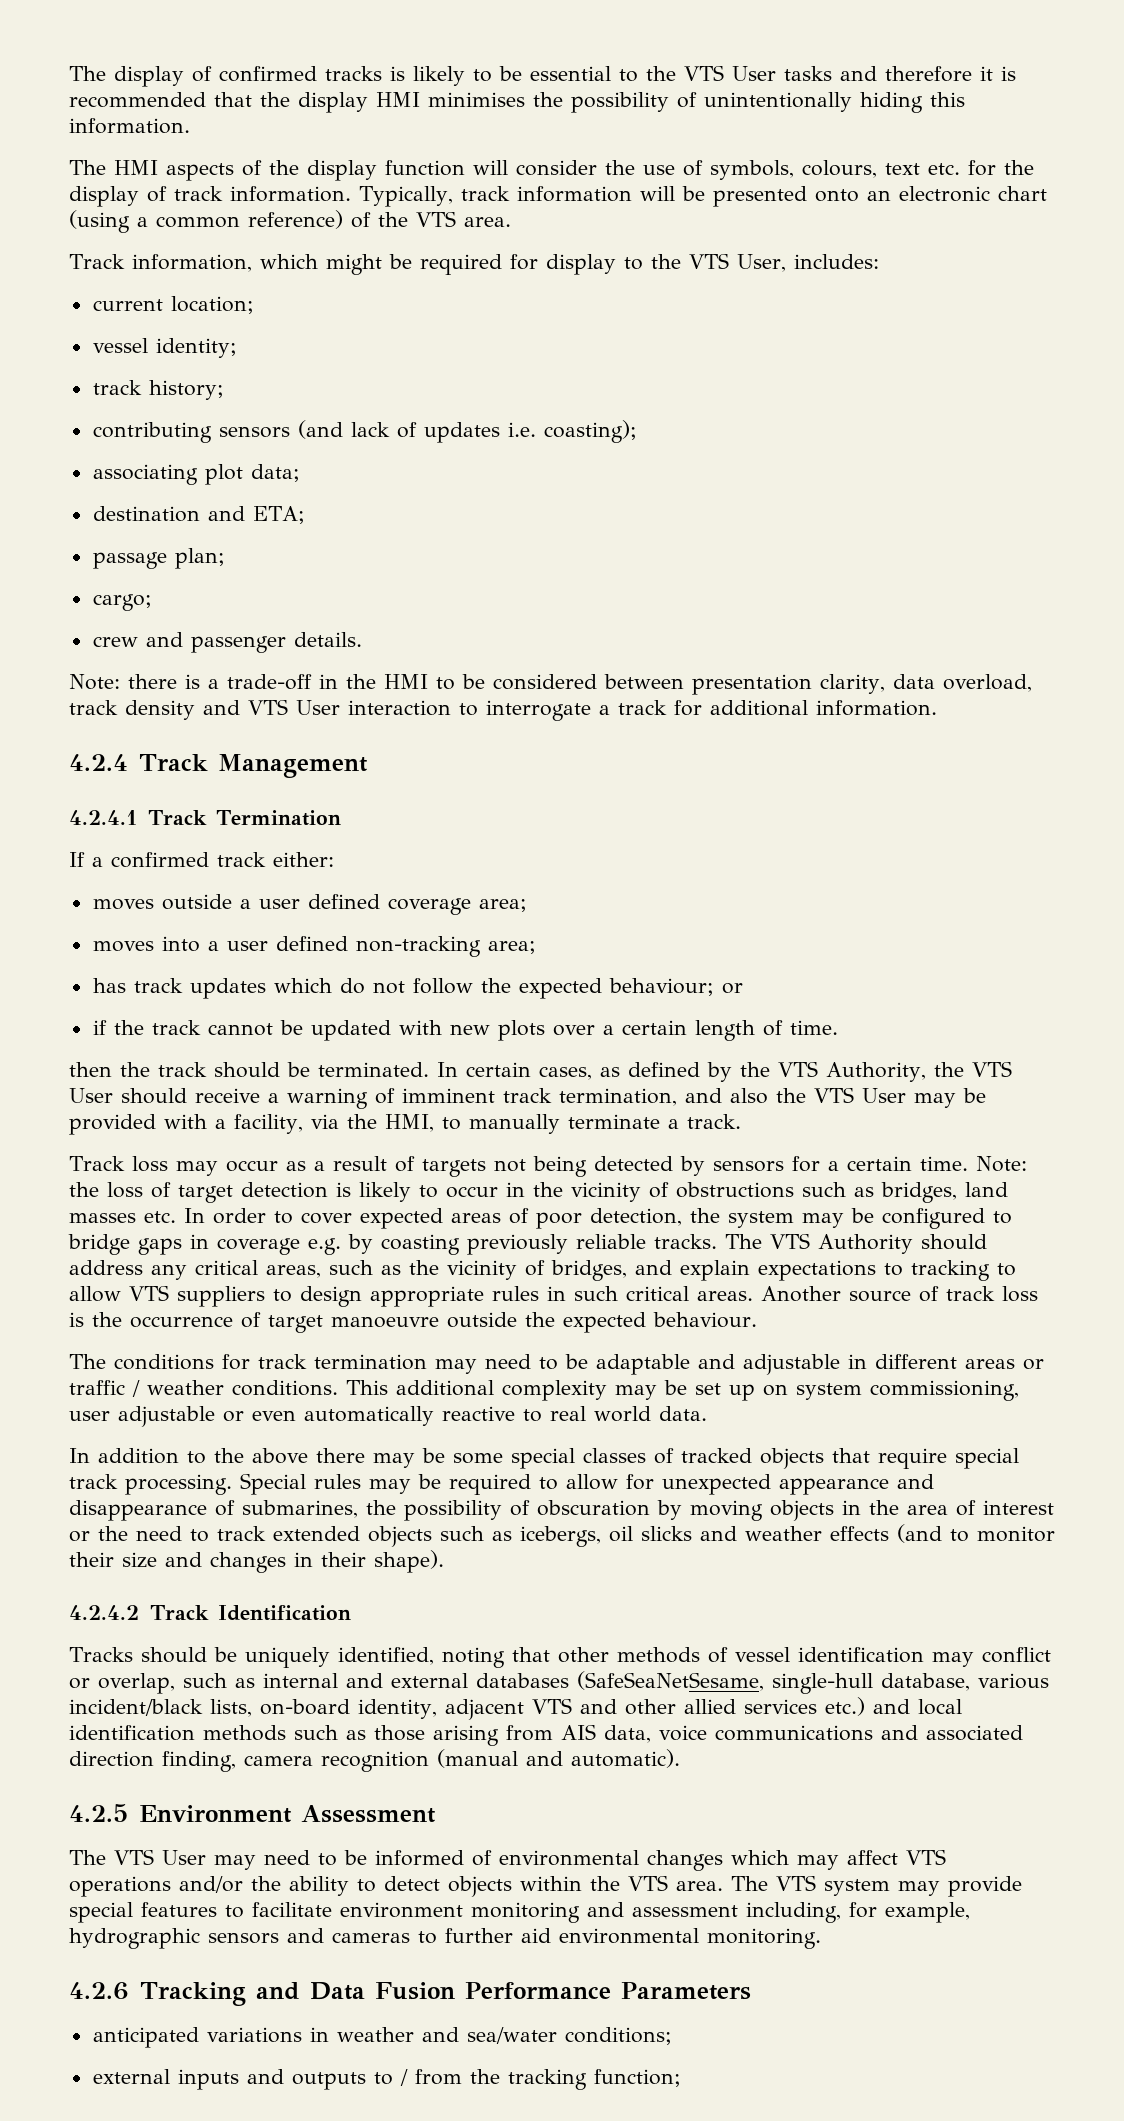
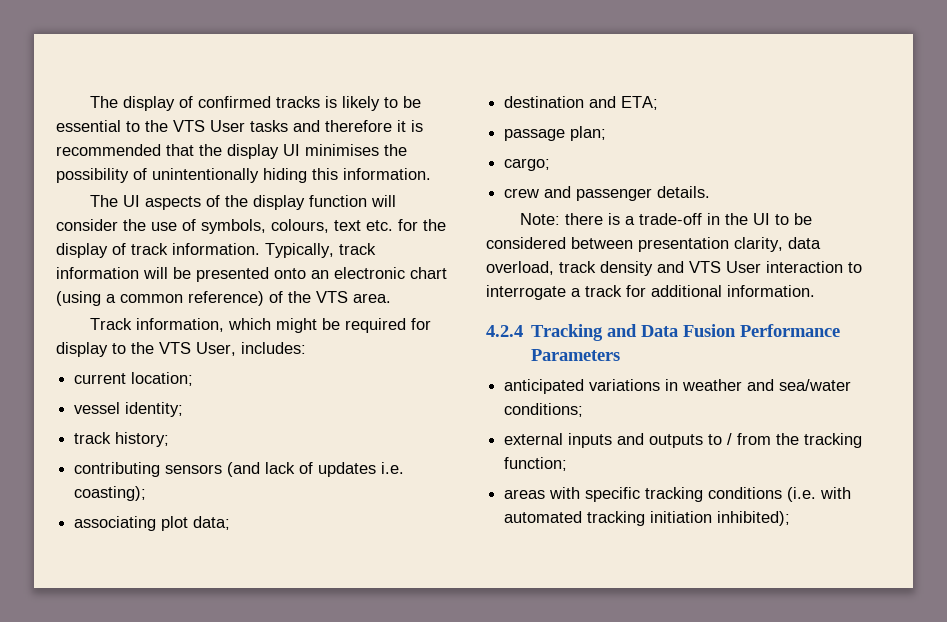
- The display of confirmed tracks is likely to be essential to the VTS User tasks and therefore it is recommended that the display HMI minimises the possibility of unintentionally hiding this information.
+ The display of confirmed tracks is likely to be essential to the VTS User tasks and therefore it is recommended that the display UI minimises the possibility of unintentionally hiding this information.
- The HMI aspects of the display function will consider the use of symbols, colours, text etc. for the display of track information.
+ The UI aspects of the display function will consider the use of symbols, colours, text etc. for the display of track information.
- Note: there is a trade-off in the HMI to be considered between presentation clarity, data overload, track density and VTS User interaction to interrogate a track for additional information.
+ Note: there is a trade-off in the UI to be considered between presentation clarity, data overload, track density and VTS User interaction to interrogate a track for additional information.
- 4.2.4 Track Management
- 4.2.4.1 Track Termination
- If a confirmed track either:
- moves outside a user defined coverage area;
- moves into a user defined non-tracking area;
- has track updates which do not follow the expected behaviour; or
- if the track cannot be updated with new plots over a certain length of time.
- then the track should be terminated. In certain cases, as defined by the VTS Authority, the VTS User should receive a warning of imminent track termination, and also the VTS User may be provided with a facility, via the HMI, to manually terminate a track.
- Track loss may occur as a result of targets not being detected by sensors for a certain time. Note: the loss of target detection is likely to occur in the vicinity of obstructions such as bridges, land masses etc. In order to cover expected areas of poor detection, the system may be configured to bridge gaps in coverage e.g. by coasting previously reliable tracks. The VTS Authority should address any critical areas, such as the vicinity of bridges, and explain expectations to tracking to allow VTS suppliers to design appropriate rules in such critical areas. Another source of track loss is the occurrence of target manoeuvre outside the expected behaviour.
- The conditions for track termination may need to be adaptable and adjustable in different areas or traffic / weather conditions. This additional complexity may be set up on system commissioning, user adjustable or even automatically reactive to real world data.
- In addition to the above there may be some special classes of tracked objects that require special track processing. Special rules may be required to allow for unexpected appearance and disappearance of submarines, the possibility of obscuration by moving objects in the area of interest or the need to track extended objects such as icebergs, oil slicks and weather effects (and to monitor their size and changes in their shape).
- 4.2.4.2 Track Identification
- Tracks should be uniquely identified, noting that other methods of vessel identification may conflict or overlap, such as internal and external databases (SafeSeaNetSesame, single-hull database, various incident/black lists, on-board identity, adjacent VTS and other allied services etc.) and local identification methods such as those arising from AIS data, voice communications and associated direction finding, camera recognition (manual and automatic).
- 4.2.5 Environment Assessment
- The VTS User may need to be informed of environmental changes which may affect VTS operations and/or the ability to detect objects within the VTS area. The VTS system may provide special features to facilitate environment monitoring and assessment including, for example, hydrographic sensors and cameras to further aid environmental monitoring.
- 4.2.6 Tracking and Data Fusion Performance Parameters
+ 4.2.4 Tracking and Data Fusion Performance Parameters
+ areas with specific tracking conditions (i.e. with automated tracking initiation inhibited);

